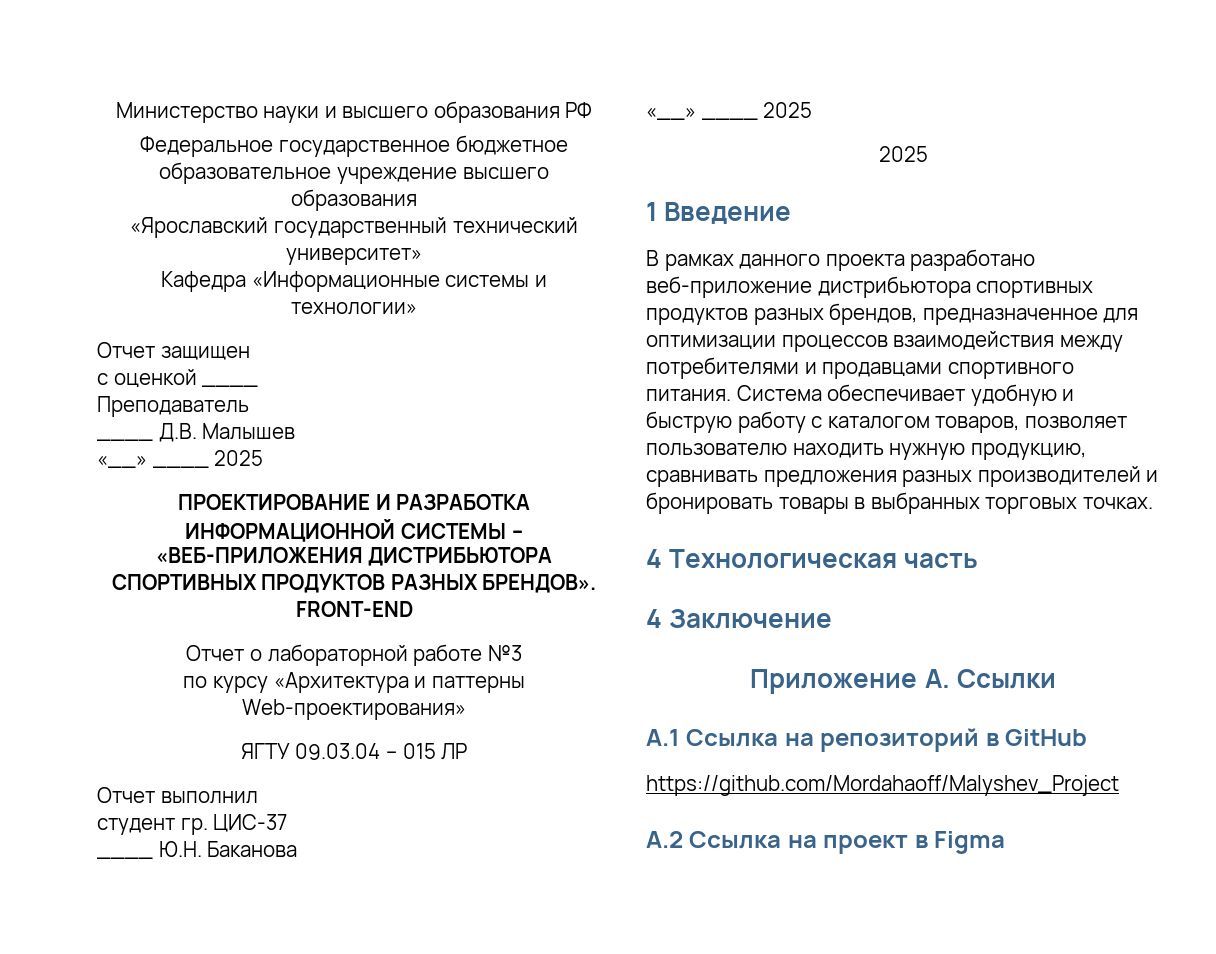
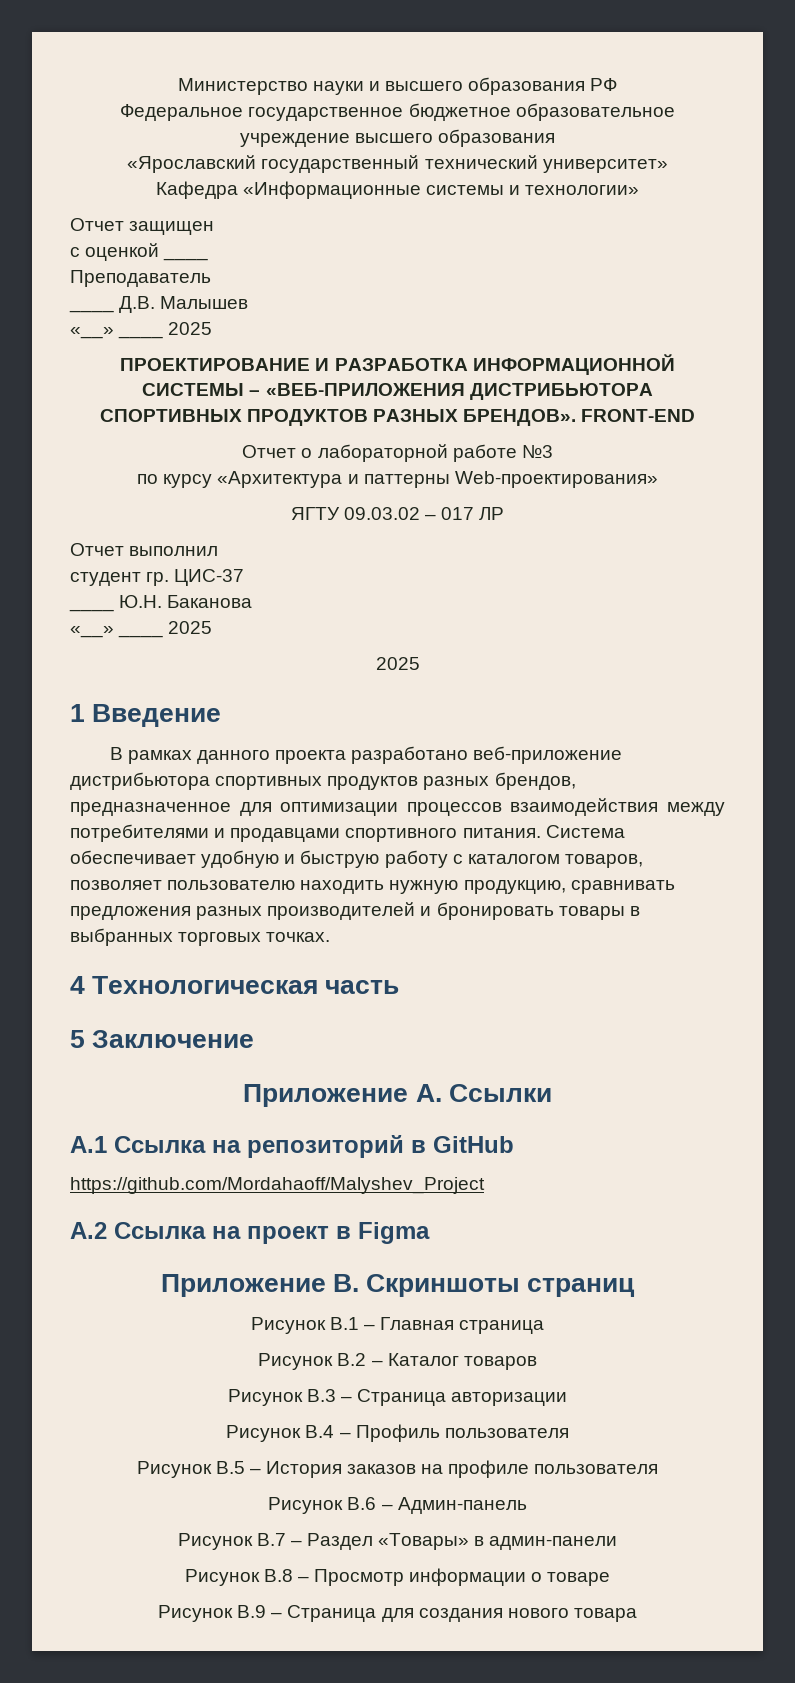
- ЯГТУ 09.03.04 – 015 ЛР
+ ЯГТУ 09.03.02 – 017 ЛР
- 4 Заключение
+ 5 Заключение
+ Приложение В. Скриншоты страниц
+ Рисунок В.1 – Главная страница
+ Рисунок В.2 – Каталог товаров
+ Рисунок В.3 – Страница авторизации
+ Рисунок В.4 – Профиль пользователя
+ Рисунок В.5 – История заказов на профиле пользователя
+ Рисунок В.6 – Админ-панель
+ Рисунок В.7 – Раздел «Товары» в админ-панели
+ Рисунок В.8 – Просмотр информации о товаре
+ Рисунок В.9 – Страница для создания нового товара

